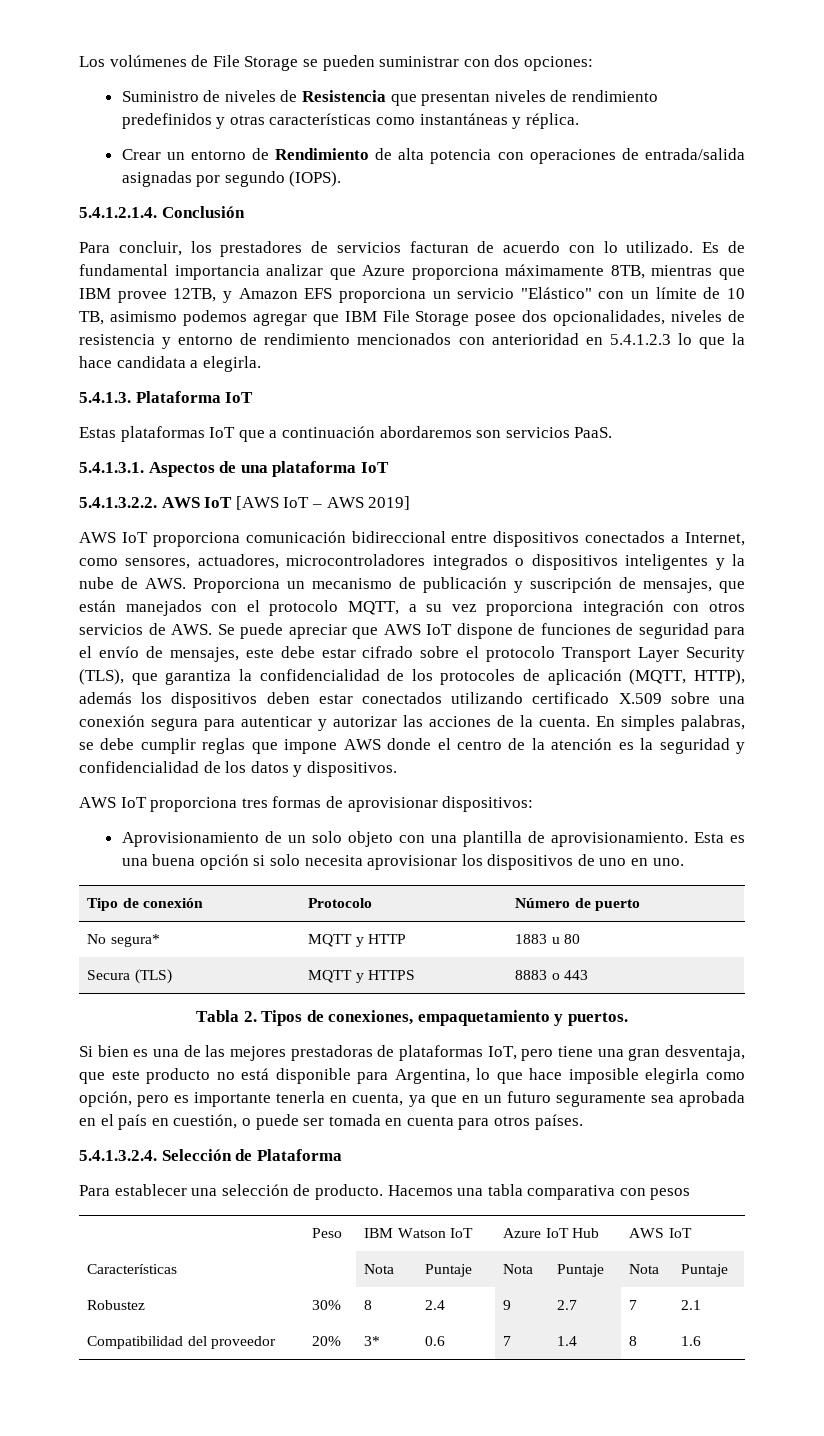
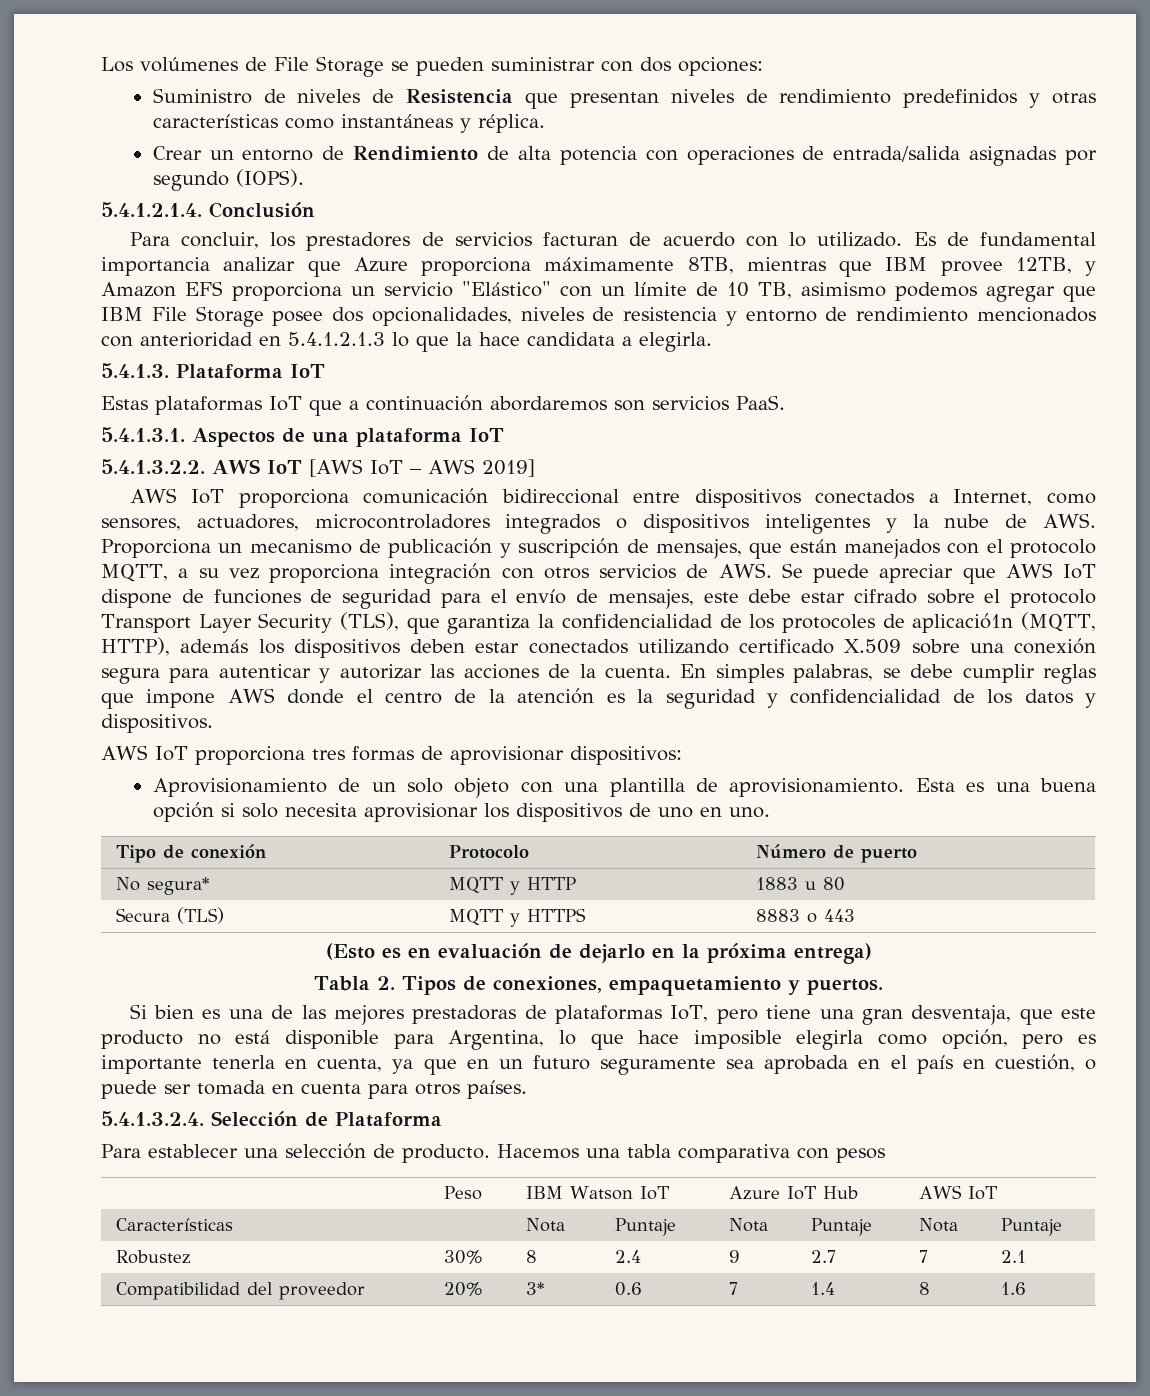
- Es de fundamental importancia analizar que Azure proporciona máximamente 8TB, mientras que IBM provee 12TB, y Amazon EFS proporciona un servicio "Elástico" con un límite de 10 TB, asimismo podemos agregar que IBM File Storage posee dos opcionalidades, niveles de resistencia y entorno de rendimiento mencionados con anterioridad en 5.4.1.2.3 lo que la hace candidata a elegirla.
+ Es de fundamental importancia analizar que Azure proporciona máximamente 8TB, mientras que IBM provee 12TB, y Amazon EFS proporciona un servicio "Elástico" con un límite de 10 TB, asimismo podemos agregar que IBM File Storage posee dos opcionalidades, niveles de resistencia y entorno de rendimiento mencionados con anterioridad en 5.4.1.2.1.3 lo que la hace candidata a elegirla.
- AWS IoT proporciona comunicación bidireccional entre dispositivos conectados a Internet, como sensores, actuadores, microcontroladores integrados o dispositivos inteligentes y la nube de AWS. Proporciona un mecanismo de publicación y suscripción de mensajes, que están manejados con el protocolo MQTT, a su vez proporciona integración con otros servicios de AWS. Se puede apreciar que AWS IoT dispone de funciones de seguridad para el envío de mensajes, este debe estar cifrado sobre el protocolo Transport Layer Security (TLS), que garantiza la confidencialidad de los protocoles de aplicación (MQTT, HTTP), además los dispositivos deben estar conectados utilizando certificado X.509 sobre una conexión segura para autenticar y autorizar las acciones de la cuenta.
+ AWS IoT proporciona comunicación bidireccional entre dispositivos conectados a Internet, como sensores, actuadores, microcontroladores integrados o dispositivos inteligentes y la nube de AWS. Proporciona un mecanismo de publicación y suscripción de mensajes, que están manejados con el protocolo MQTT, a su vez proporciona integración con otros servicios de AWS. Se puede apreciar que AWS IoT dispone de funciones de seguridad para el envío de mensajes, este debe estar cifrado sobre el protocolo Transport Layer Security (TLS), que garantiza la confidencialidad de los protocoles de aplicació1n (MQTT, HTTP), además los dispositivos deben estar conectados utilizando certificado X.509 sobre una conexión segura para autenticar y autorizar las acciones de la cuenta.
+ (Esto es en evaluación de dejarlo en la próxima entrega)

